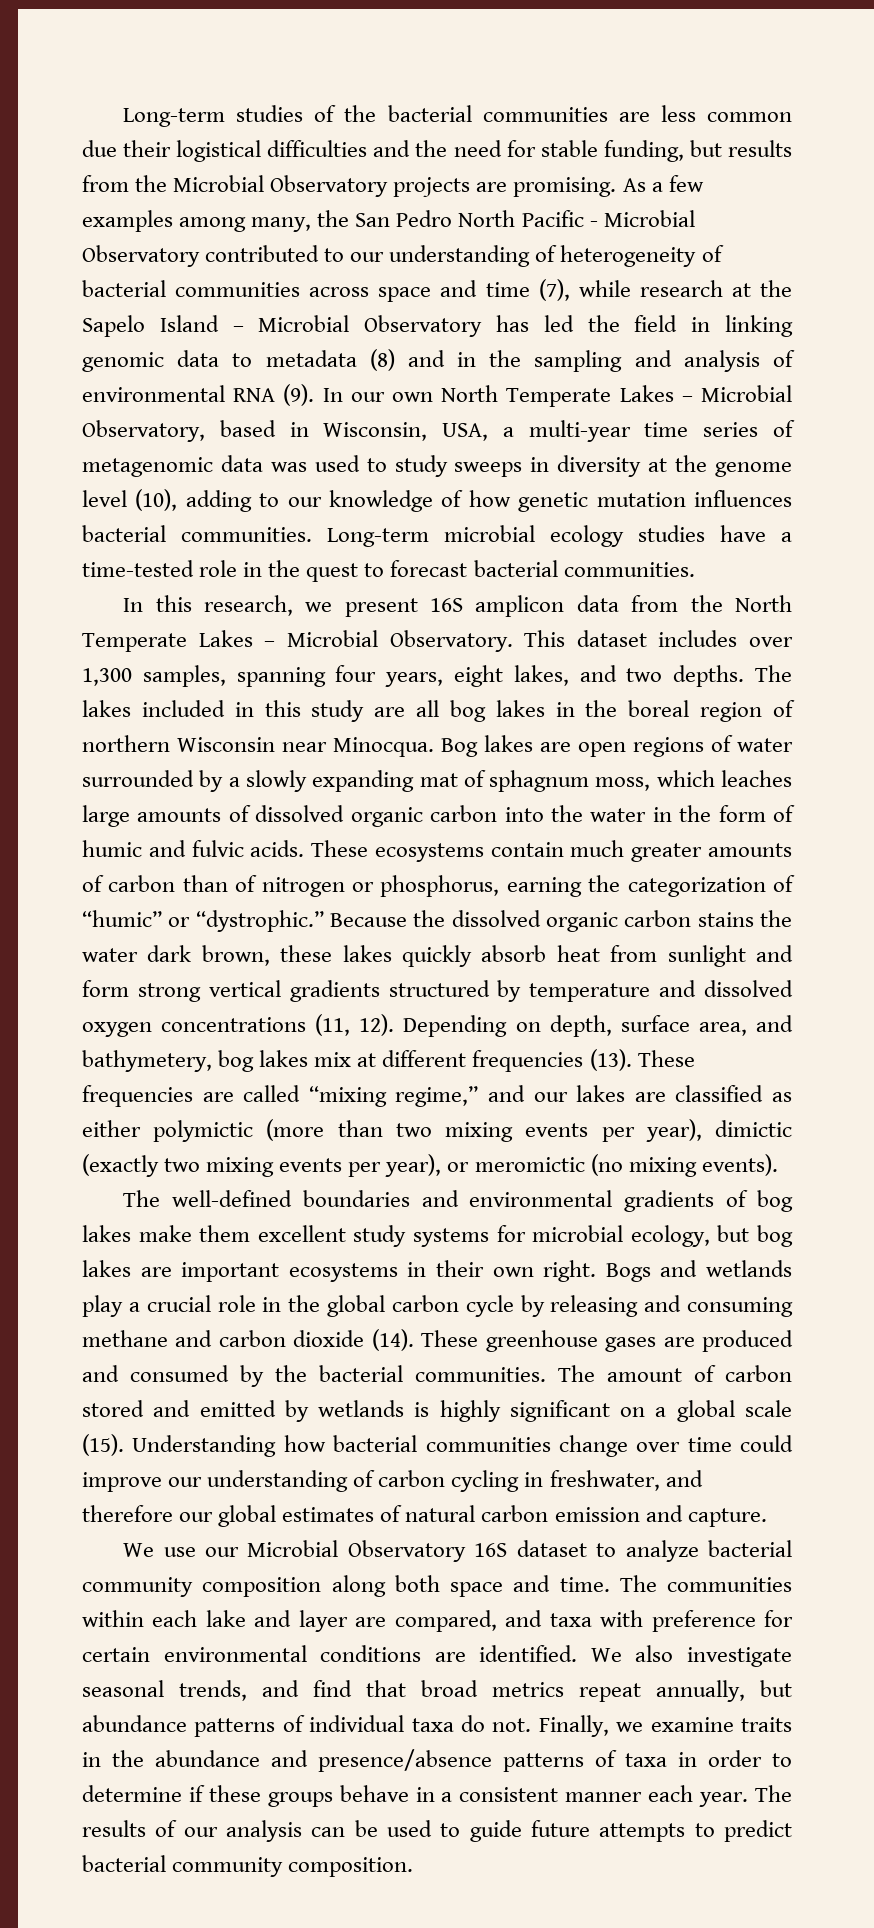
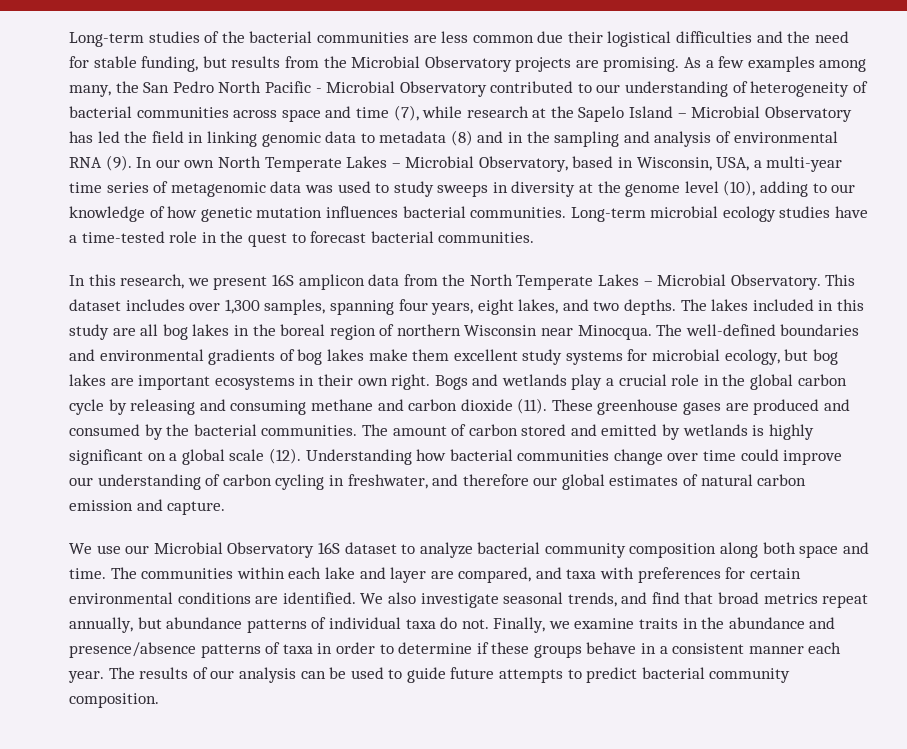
- The lakes included in this study are all bog lakes in the boreal region of northern Wisconsin near Minocqua. Bog lakes are open regions of water surrounded by a slowly expanding mat of sphagnum moss, which leaches large amounts of dissolved organic carbon into the water in the form of humic and fulvic acids. These ecosystems contain much greater amounts of carbon than of nitrogen or phosphorus, earning the categorization of “humic” or “dystrophic.” Because the dissolved organic carbon stains the water dark brown, these lakes quickly absorb heat from sunlight and form strong vertical gradients structured by temperature and dissolved oxygen concentrations (11, 12). Depending on depth, surface area, and bathymetery, bog lakes mix at different frequencies (13). These frequencies are called “mixing regime,” and our lakes are classified as either polymictic (more than two mixing events per year), dimictic (exactly two mixing events per year), or meromictic (no mixing events).
- The well-defined boundaries and environmental gradients of bog lakes make them excellent study systems for microbial ecology, but bog lakes are important ecosystems in their own right.
+ The lakes included in this study are all bog lakes in the boreal region of northern Wisconsin near Minocqua. The well-defined boundaries and environmental gradients of bog lakes make them excellent study systems for microbial ecology, but bog lakes are important ecosystems in their own right.
- Bogs and wetlands play a crucial role in the global carbon cycle by releasing and consuming methane and carbon dioxide (14).
+ Bogs and wetlands play a crucial role in the global carbon cycle by releasing and consuming methane and carbon dioxide (11).
- The amount of carbon stored and emitted by wetlands is highly significant on a global scale (15).
+ The amount of carbon stored and emitted by wetlands is highly significant on a global scale (12).
- The communities within each lake and layer are compared, and taxa with preference for certain environmental conditions are identified.
+ The communities within each lake and layer are compared, and taxa with preferences for certain environmental conditions are identified.

